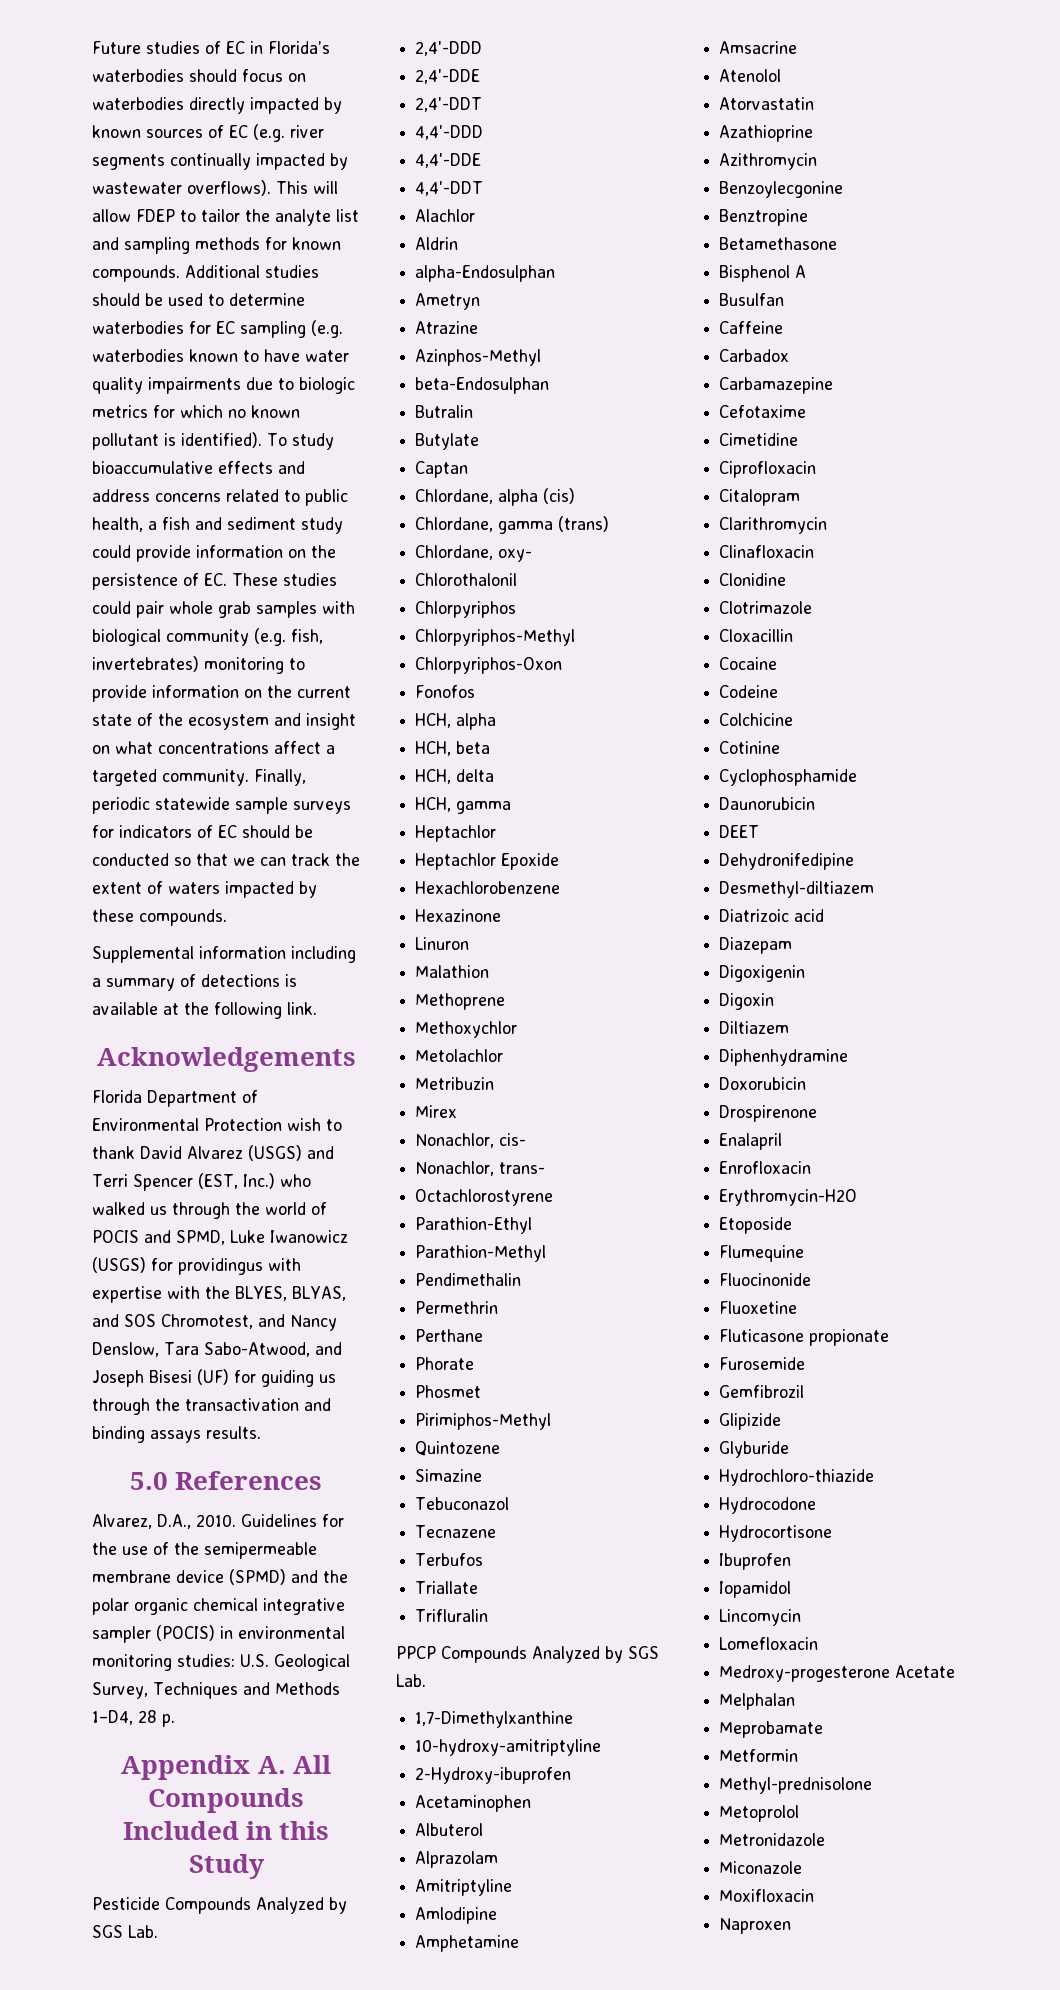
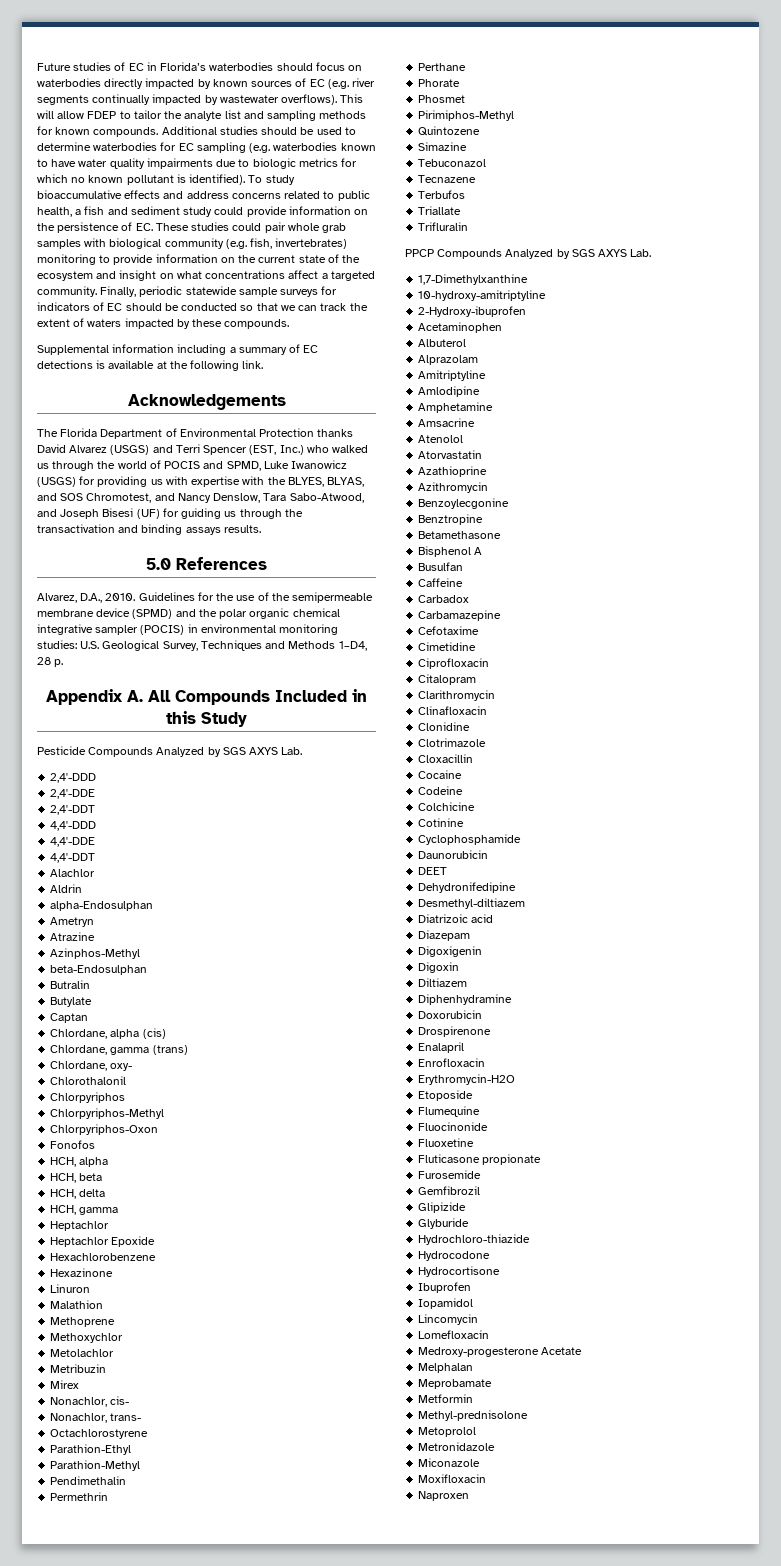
- Supplemental information including a summary of detections is available at the following link.
+ Supplemental information including a summary of EC detections is available at the following link.
- Florida Department of Environmental Protection wish to thank David Alvarez (USGS) and Terri Spencer (EST, Inc.) who walked us through the world of POCIS and SPMD, Luke Iwanowicz (USGS) for providingus with expertise with the BLYES, BLYAS, and SOS Chromotest, and Nancy Denslow, Tara Sabo-Atwood, and Joseph Bisesi (UF) for guiding us through the transactivation and binding assays results.
+ The Florida Department of Environmental Protection thanks David Alvarez (USGS) and Terri Spencer (EST, Inc.) who walked us through the world of POCIS and SPMD, Luke Iwanowicz (USGS) for providing us with expertise with the BLYES, BLYAS, and SOS Chromotest, and Nancy Denslow, Tara Sabo-Atwood, and Joseph Bisesi (UF) for guiding us through the transactivation and binding assays results.
- Pesticide Compounds Analyzed by SGS Lab.
+ Pesticide Compounds Analyzed by SGS AXYS Lab.
- PPCP Compounds Analyzed by SGS Lab.
+ PPCP Compounds Analyzed by SGS AXYS Lab.

